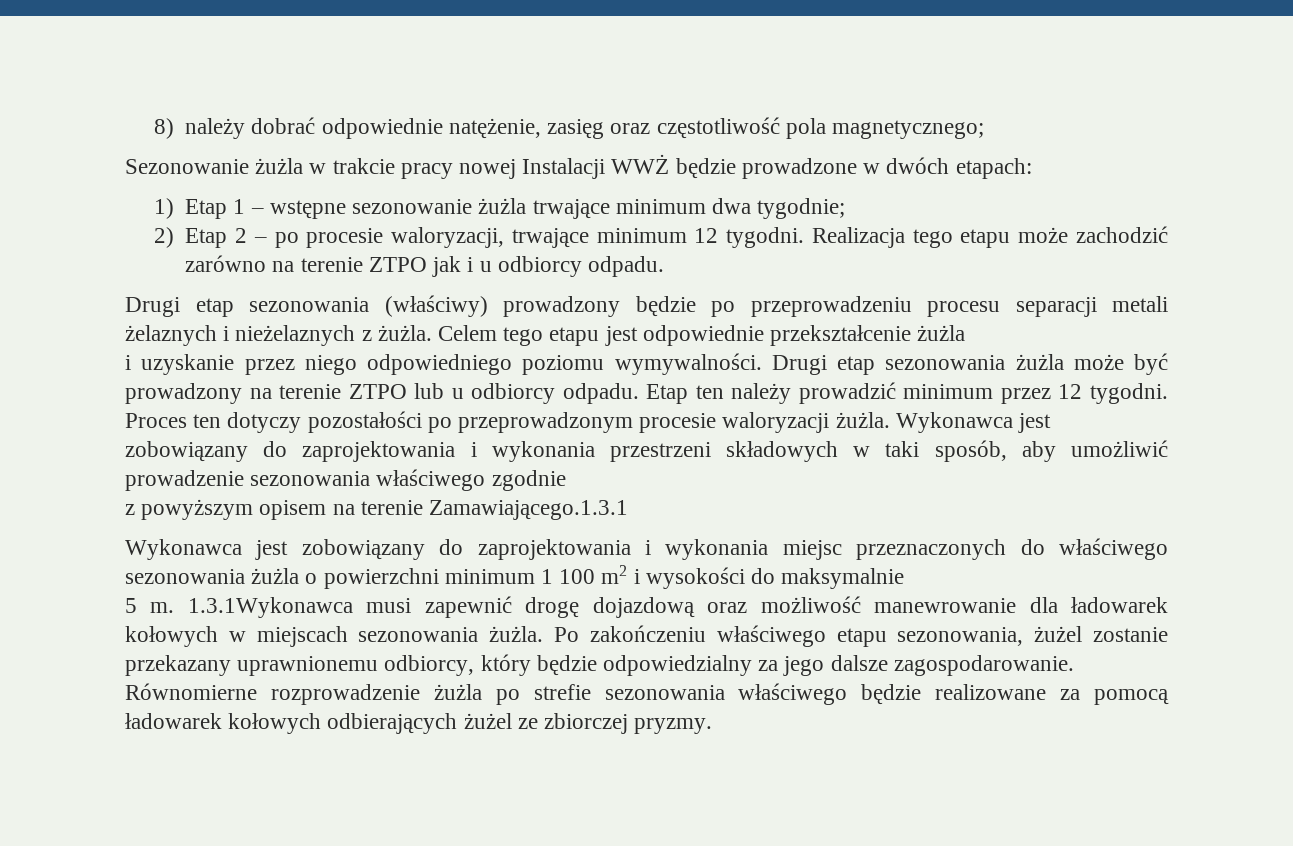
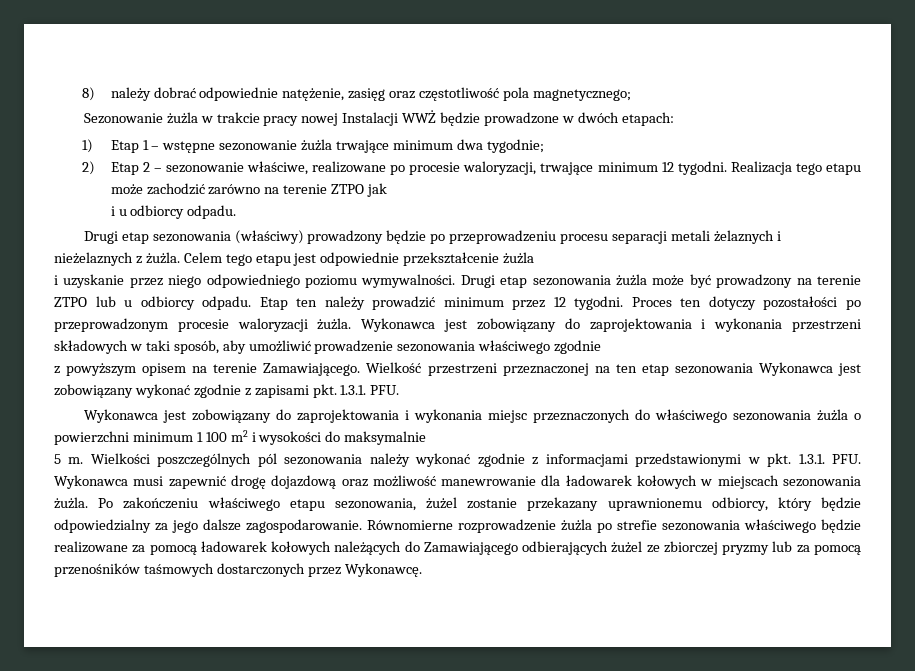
- 2) Etap 2 – po procesie waloryzacji, trwające minimum 12 tygodni.
+ 2) Etap 2 – sezonowanie właściwe, realizowane po procesie waloryzacji, trwające minimum 12 tygodni.
- Realizacja tego etapu może zachodzić zarówno na terenie ZTPO jak i u odbiorcy odpadu.
+ Realizacja tego etapu może zachodzić zarówno na terenie ZTPO jak
+ i u odbiorcy odpadu.
- z powyższym opisem na terenie Zamawiającego.1.3.1
+ z powyższym opisem na terenie Zamawiającego. Wielkość przestrzeni przeznaczonej na ten etap sezonowania Wykonawca jest zobowiązany wykonać zgodnie z zapisami pkt. 1.3.1. PFU.
- 1.3.1Wykonawca musi zapewnić drogę dojazdową oraz możliwość manewrowanie dla ładowarek kołowych w miejscach sezonowania żużla.
+ Wielkości poszczególnych pól sezonowania należy wykonać zgodnie z informacjami przedstawionymi w pkt. 1.3.1. PFU. Wykonawca musi zapewnić drogę dojazdową oraz możliwość manewrowanie dla ładowarek kołowych w miejscach sezonowania żużla.
- Równomierne rozprowadzenie żużla po strefie sezonowania właściwego będzie realizowane za pomocą ładowarek kołowych odbierających żużel ze zbiorczej pryzmy.
+ Równomierne rozprowadzenie żużla po strefie sezonowania właściwego będzie realizowane za pomocą ładowarek kołowych należących do Zamawiającego odbierających żużel ze zbiorczej pryzmy lub za pomocą przenośników taśmowych dostarczonych przez Wykonawcę.

